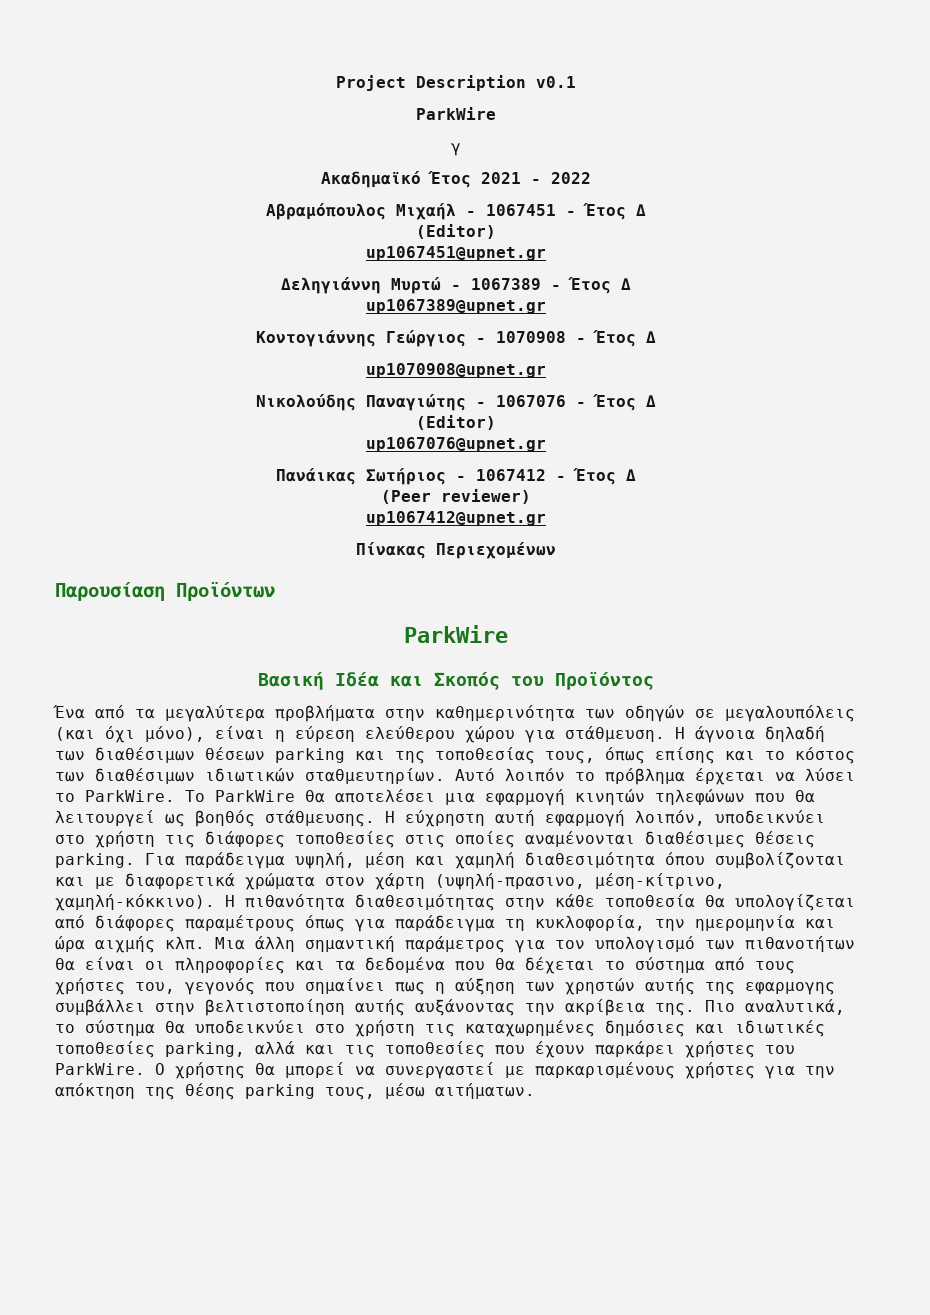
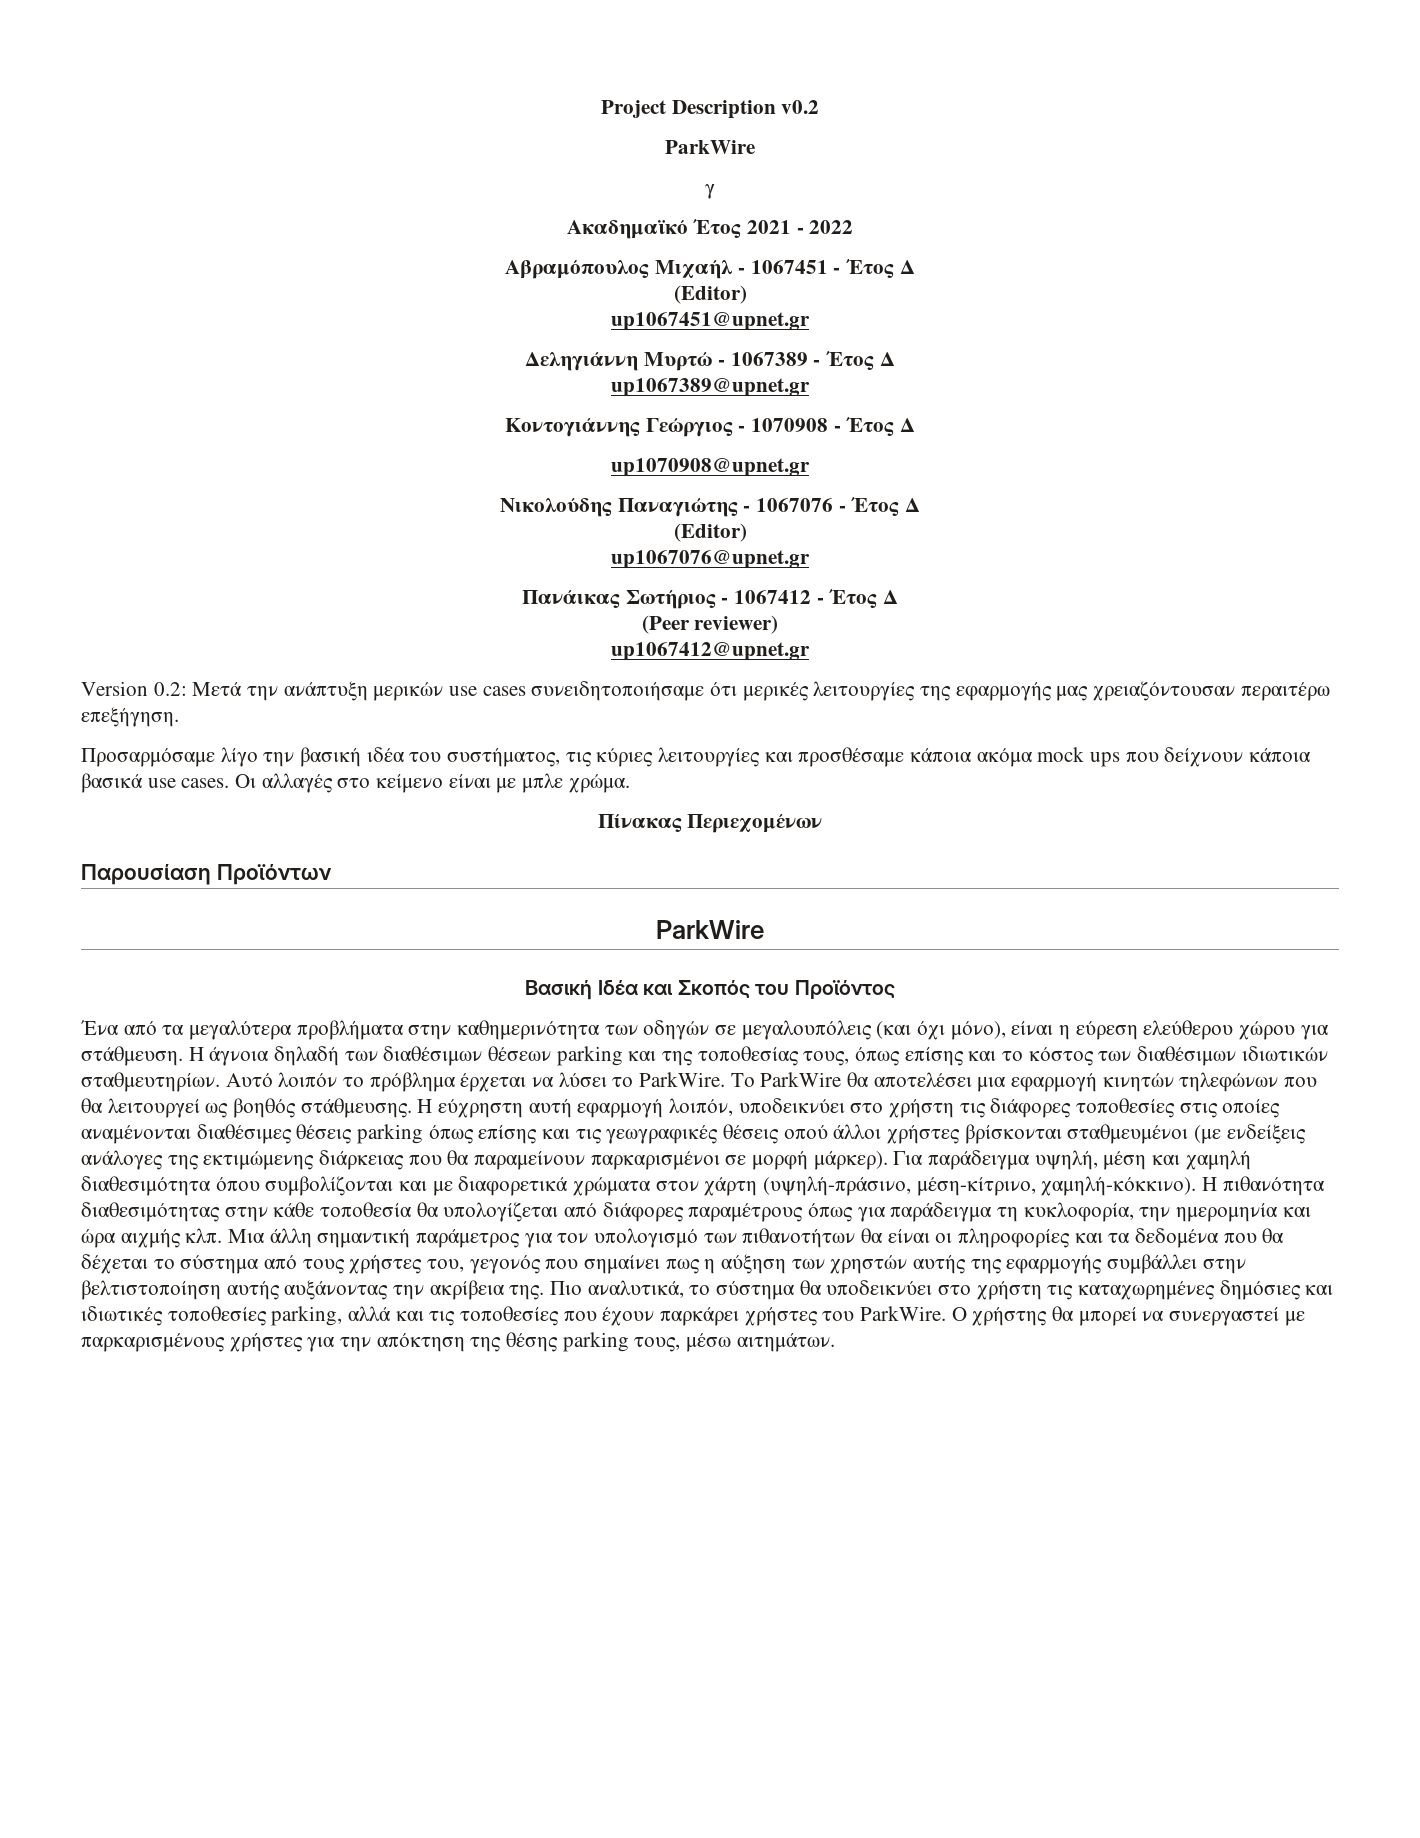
- Project Description v0.1
+ Project Description v0.2
+ Version 0.2: Μετά την ανάπτυξη μερικών use cases συνειδητοποιήσαμε ότι μερικές λειτουργίες της εφαρμογής μας χρειαζόντουσαν περαιτέρω επεξήγηση.
+ Προσαρμόσαμε λίγο την βασική ιδέα του συστήματος, τις κύριες λειτουργίες και προσθέσαμε κάποια ακόμα mock ups που δείχνουν κάποια βασικά use cases. Οι αλλαγές στο κείμενο είναι με μπλε χρώμα.
- Η εύχρηστη αυτή εφαρμογή λοιπόν, υποδεικνύει στο χρήστη τις διάφορες τοποθεσίες στις οποίες αναμένονται διαθέσιμες θέσεις parking.
+ Η εύχρηστη αυτή εφαρμογή λοιπόν, υποδεικνύει στο χρήστη τις διάφορες τοποθεσίες στις οποίες αναμένονται διαθέσιμες θέσεις parking όπως επίσης και τις γεωγραφικές θέσεις οπού άλλοι χρήστες βρίσκονται σταθμευμένοι (με ενδείξεις ανάλογες της εκτιμώμενης διάρκειας που θα παραμείνουν παρκαρισμένοι σε μορφή μάρκερ).
- Για παράδειγμα υψηλή, μέση και χαμηλή διαθεσιμότητα όπου συμβολίζονται και με διαφορετικά χρώματα στον χάρτη (υψηλή-πρασινο, μέση-κίτρινο, χαμηλή-κόκκινο).
+ Για παράδειγμα υψηλή, μέση και χαμηλή διαθεσιμότητα όπου συμβολίζονται και με διαφορετικά χρώματα στον χάρτη (υψηλή-πράσινο, μέση-κίτρινο, χαμηλή-κόκκινο).
- Μια άλλη σημαντική παράμετρος για τον υπολογισμό των πιθανοτήτων θα είναι οι πληροφορίες και τα δεδομένα που θα δέχεται το σύστημα από τους χρήστες του, γεγονός που σημαίνει πως η αύξηση των χρηστών αυτής της εφαρμογης συμβάλλει στην βελτιστοποίηση αυτής αυξάνοντας την ακρίβεια της.
+ Μια άλλη σημαντική παράμετρος για τον υπολογισμό των πιθανοτήτων θα είναι οι πληροφορίες και τα δεδομένα που θα δέχεται το σύστημα από τους χρήστες του, γεγονός που σημαίνει πως η αύξηση των χρηστών αυτής της εφαρμογής συμβάλλει στην βελτιστοποίηση αυτής αυξάνοντας την ακρίβεια της.
- Ο χρήστης θα μπορεί να συνεργαστεί με παρκαρισμένους χρήστες για την απόκτηση της θέσης parking τους, μέσω αιτήματων.
+ Ο χρήστης θα μπορεί να συνεργαστεί με παρκαρισμένους χρήστες για την απόκτηση της θέσης parking τους, μέσω αιτημάτων.

